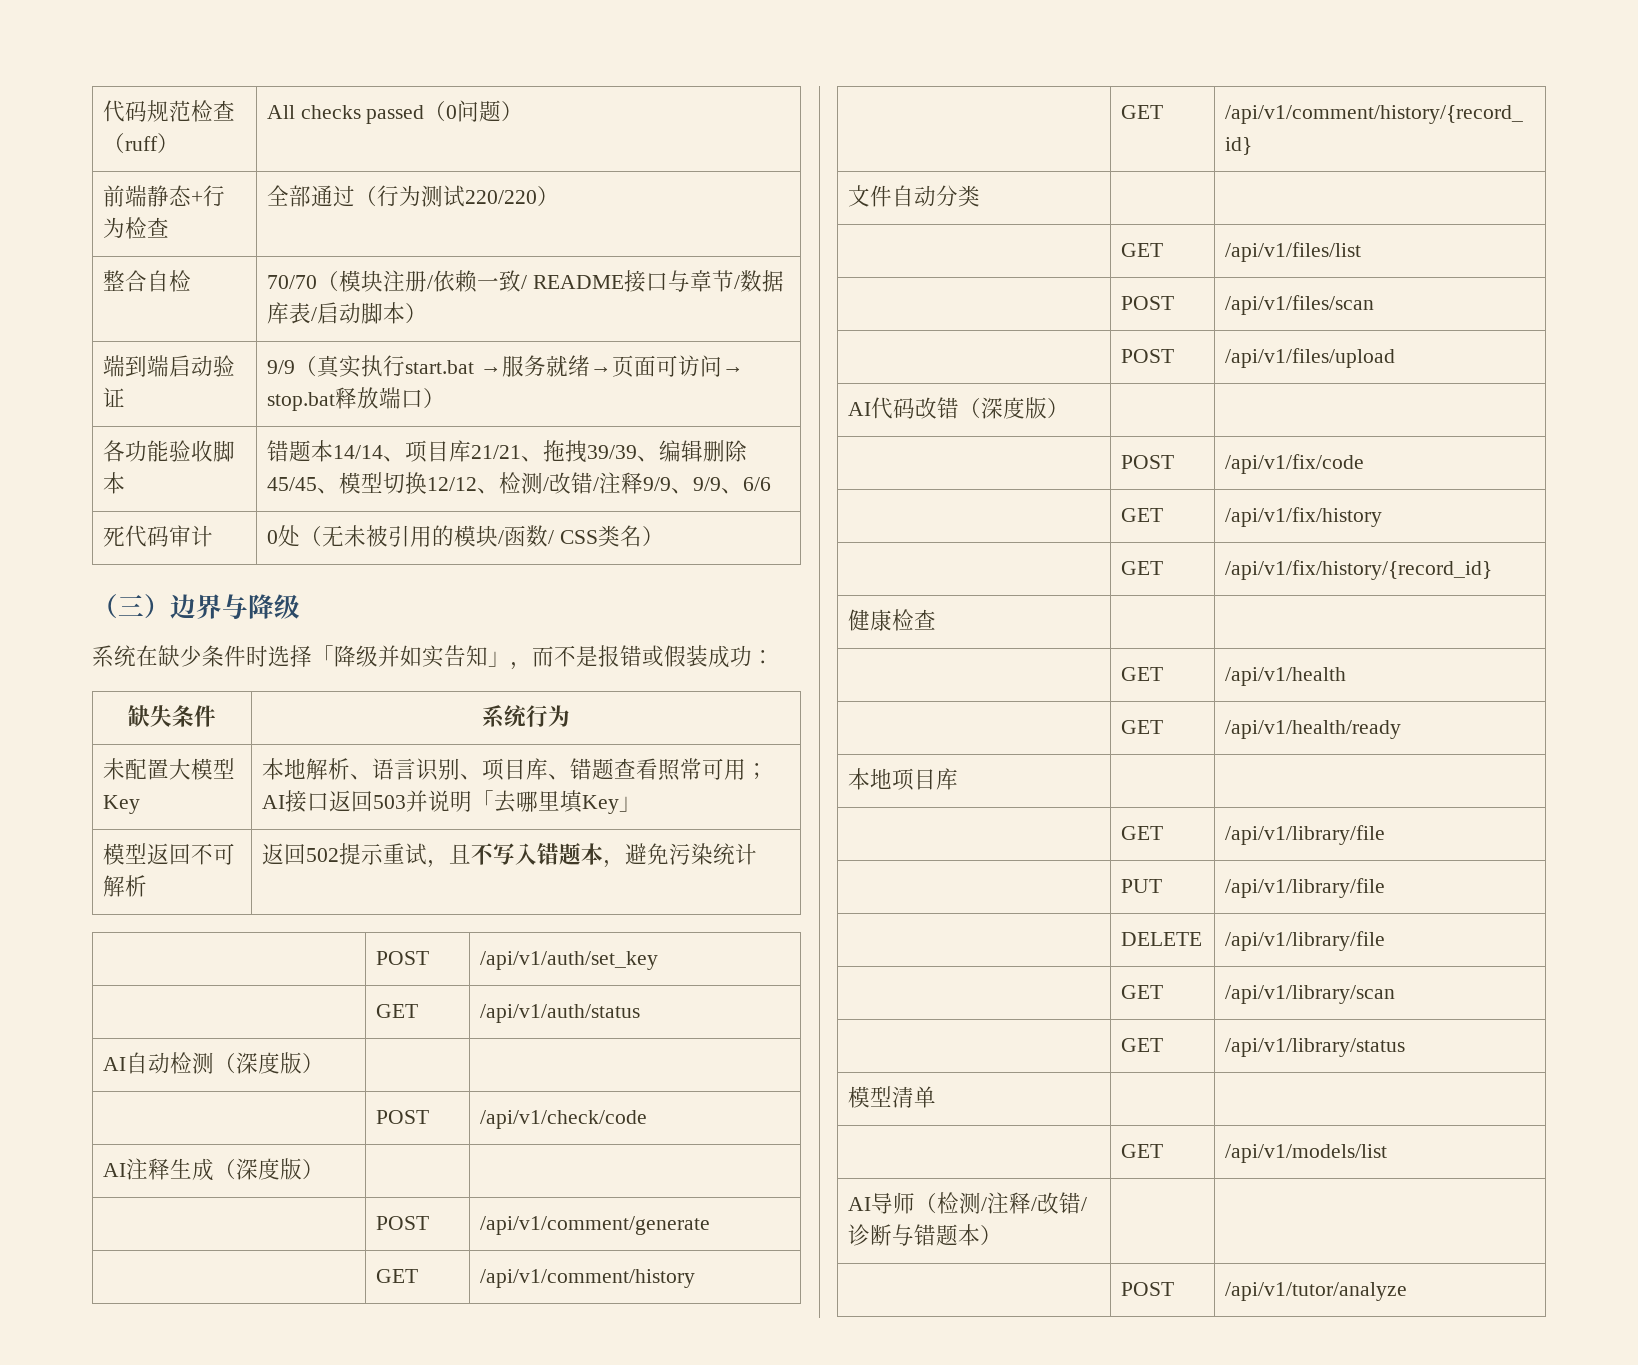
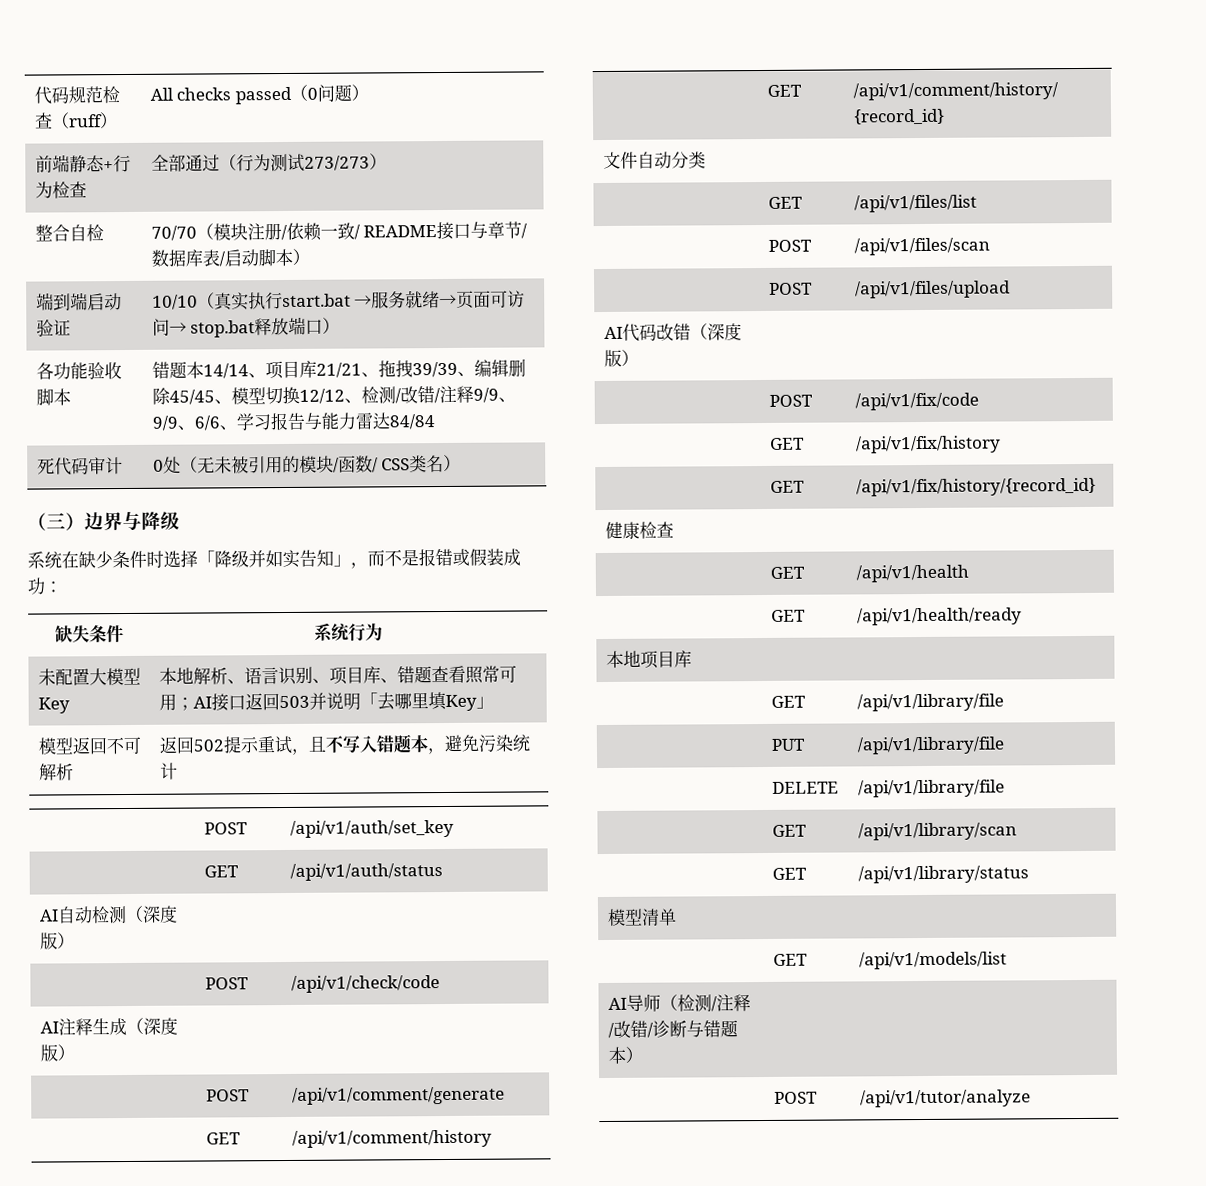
- 前端静态+行为检查 | 全部通过（行为测试220/220）
+ 前端静态+行为检查 | 全部通过（行为测试273/273）
- 端到端启动验证 | 9/9（真实执行start.bat →服务就绪→页面可访问→ stop.bat释放端口）
+ 端到端启动验证 | 10/10（真实执行start.bat →服务就绪→页面可访问→ stop.bat释放端口）
- 各功能验收脚本 | 错题本14/14、项目库21/21、拖拽39/39、编辑删除45/45、模型切换12/12、检测/改错/注释9/9、9/9、6/6
+ 各功能验收脚本 | 错题本14/14、项目库21/21、拖拽39/39、编辑删除45/45、模型切换12/12、检测/改错/注释9/9、9/9、6/6、学习报告与能力雷达84/84

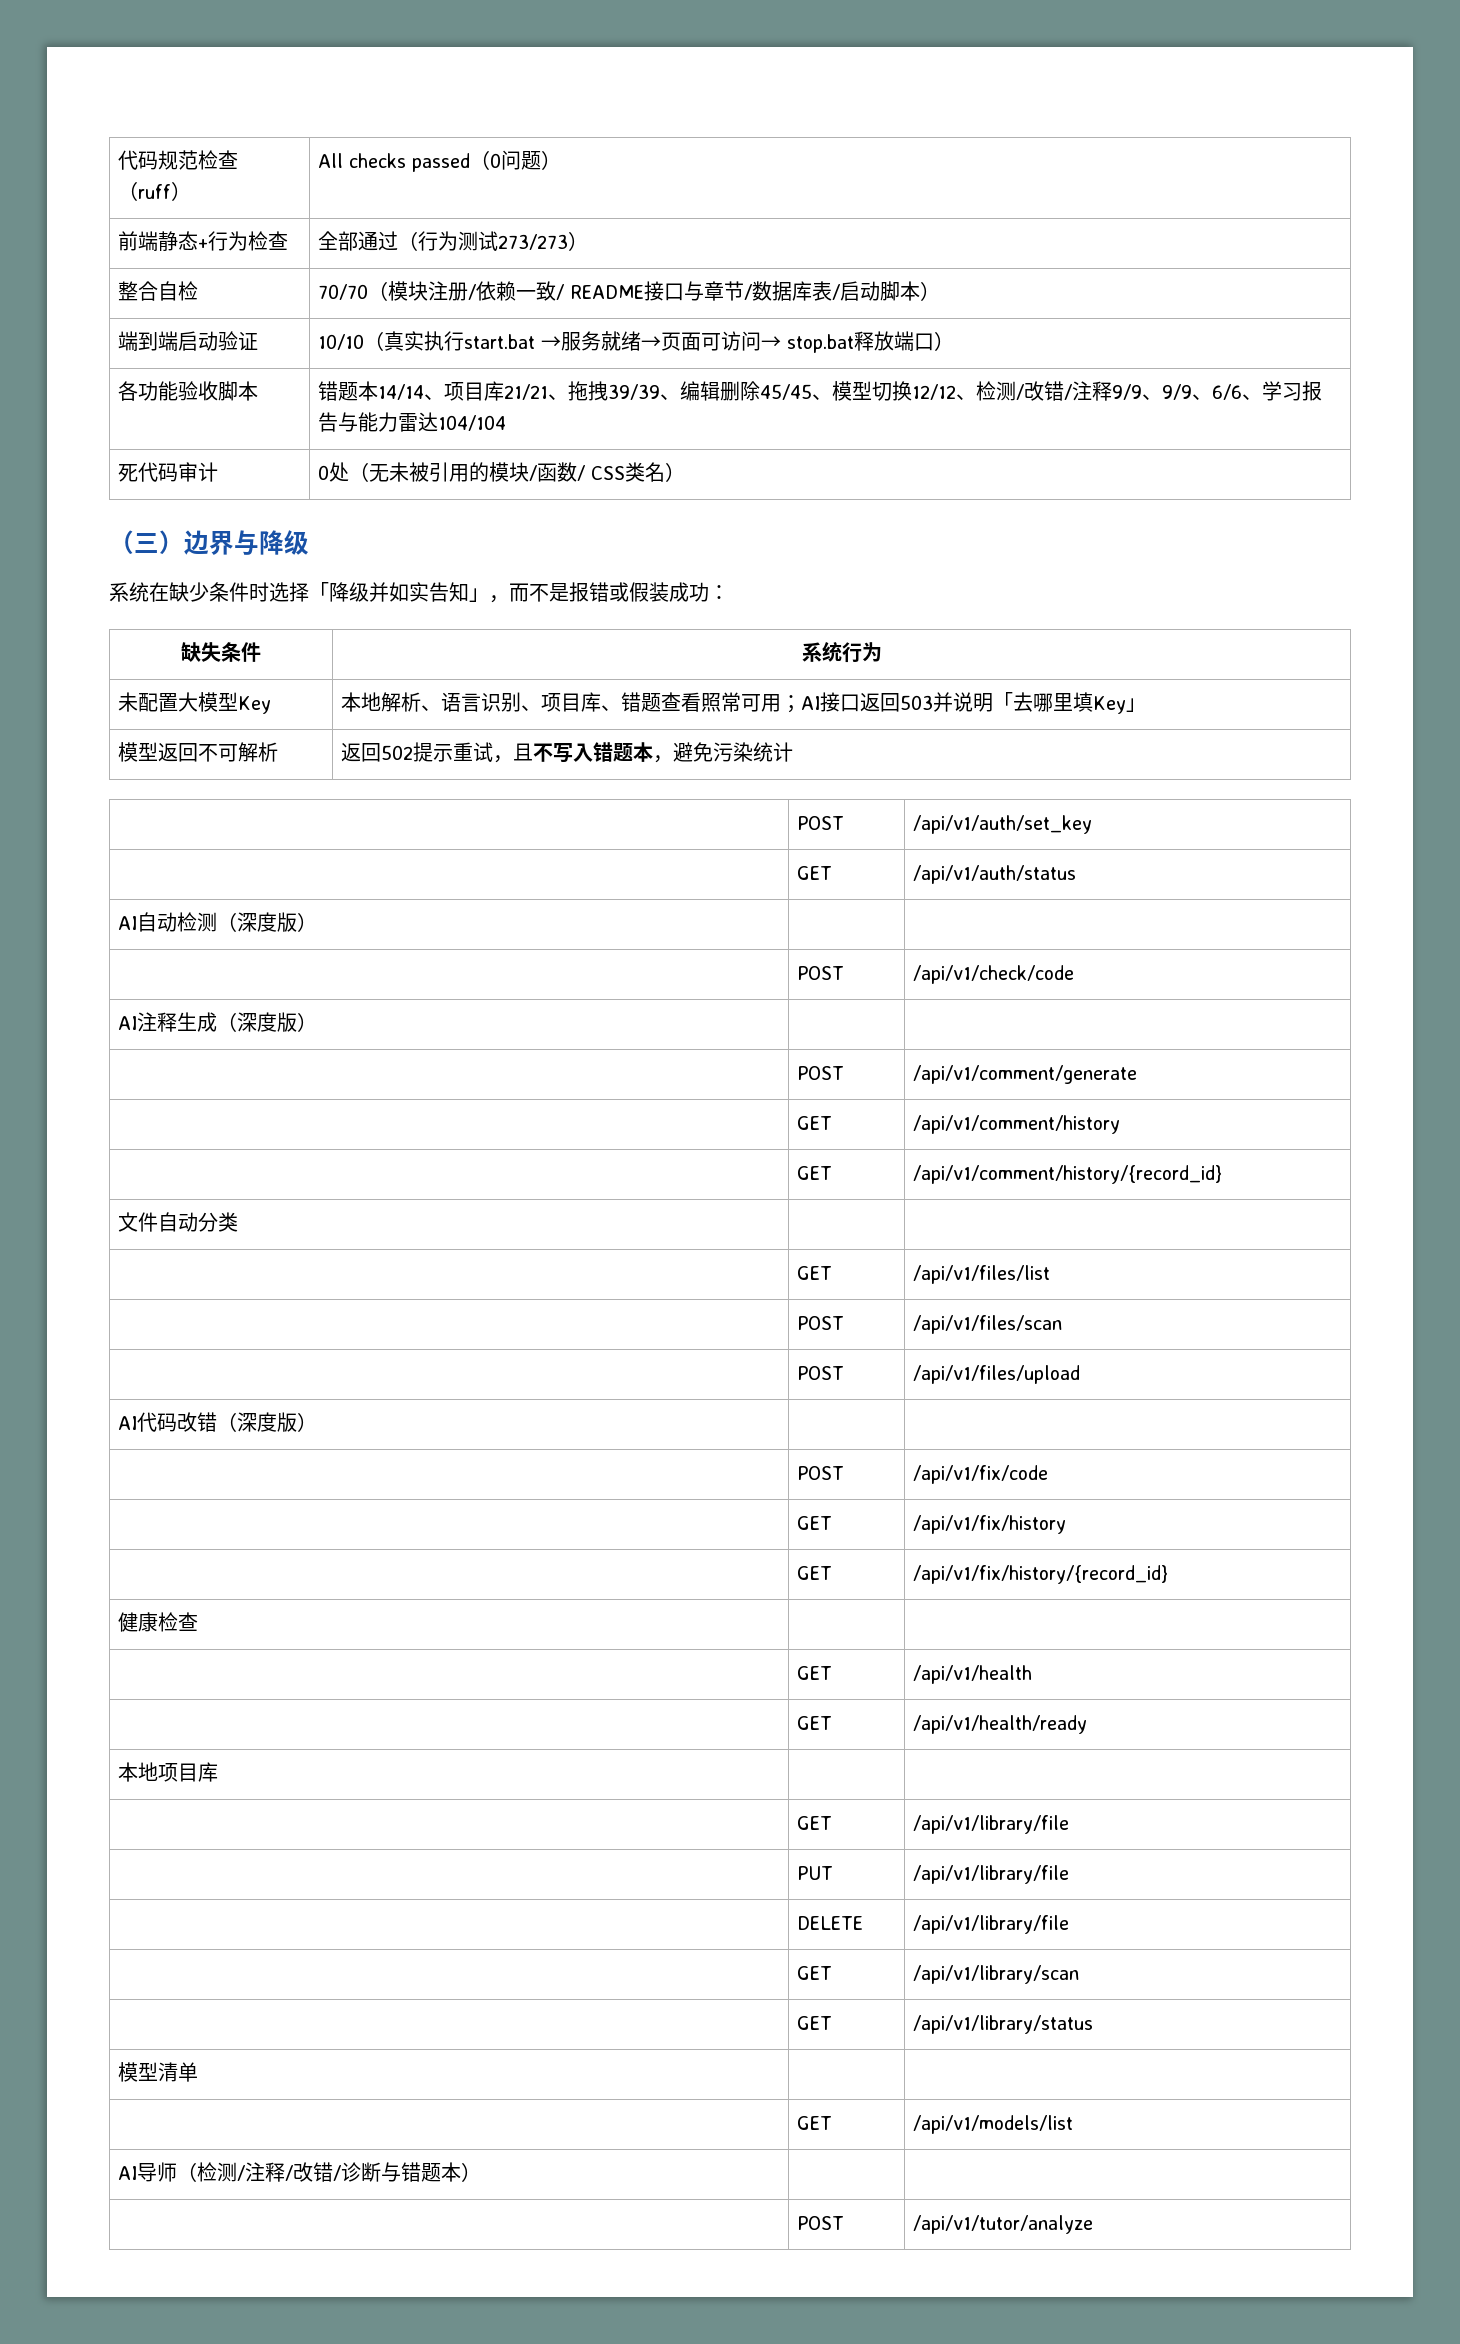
- 各功能验收脚本 | 错题本14/14、项目库21/21、拖拽39/39、编辑删除45/45、模型切换12/12、检测/改错/注释9/9、9/9、6/6、学习报告与能力雷达84/84
+ 各功能验收脚本 | 错题本14/14、项目库21/21、拖拽39/39、编辑删除45/45、模型切换12/12、检测/改错/注释9/9、9/9、6/6、学习报告与能力雷达104/104

